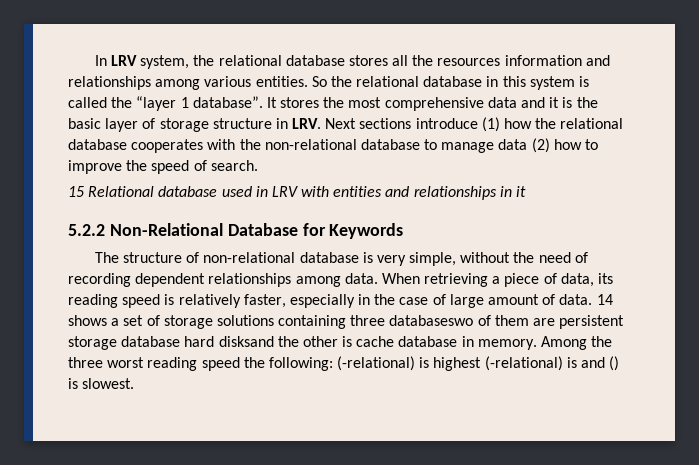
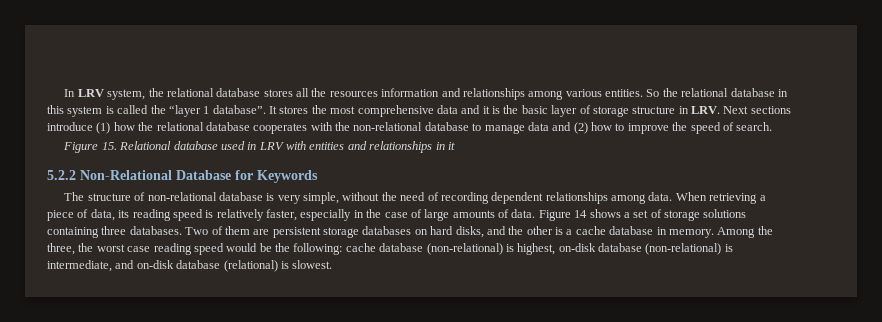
- It stores the most comprehensive data and it is the basic layer of storage structure in LRV. Next sections introduce (1) how the relational database cooperates with the non-relational database to manage data (2) how to improve the speed of search.
+ It stores the most comprehensive data and it is the basic layer of storage structure in LRV. Next sections introduce (1) how the relational database cooperates with the non-relational database to manage data and (2) how to improve the speed of search.
- 15 Relational database used in LRV with entities and relationships in it
+ Figure 15. Relational database used in LRV with entities and relationships in it
- When retrieving a piece of data, its reading speed is relatively faster, especially in the case of large amount of data.
+ When retrieving a piece of data, its reading speed is relatively faster, especially in the case of large amounts of data.
- 14 shows a set of storage solutions containing three databaseswo of them are persistent storage database hard disksand the other is cache database in memory.
+ Figure 14 shows a set of storage solutions containing three databases. Two of them are persistent storage databases on hard disks, and the other is a cache database in memory.
- Among the three worst reading speed the following: (-relational) is highest (-relational) is and () is slowest.
+ Among the three, the worst case reading speed would be the following: cache database (non-relational) is highest, on-disk database (non-relational) is intermediate, and on-disk database (relational) is slowest.

